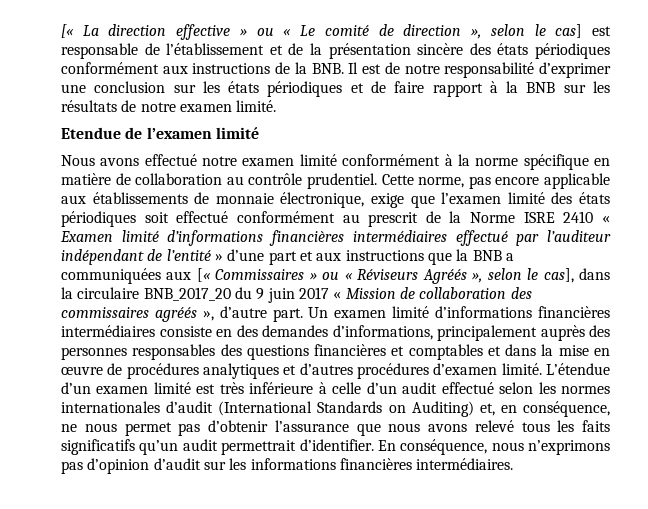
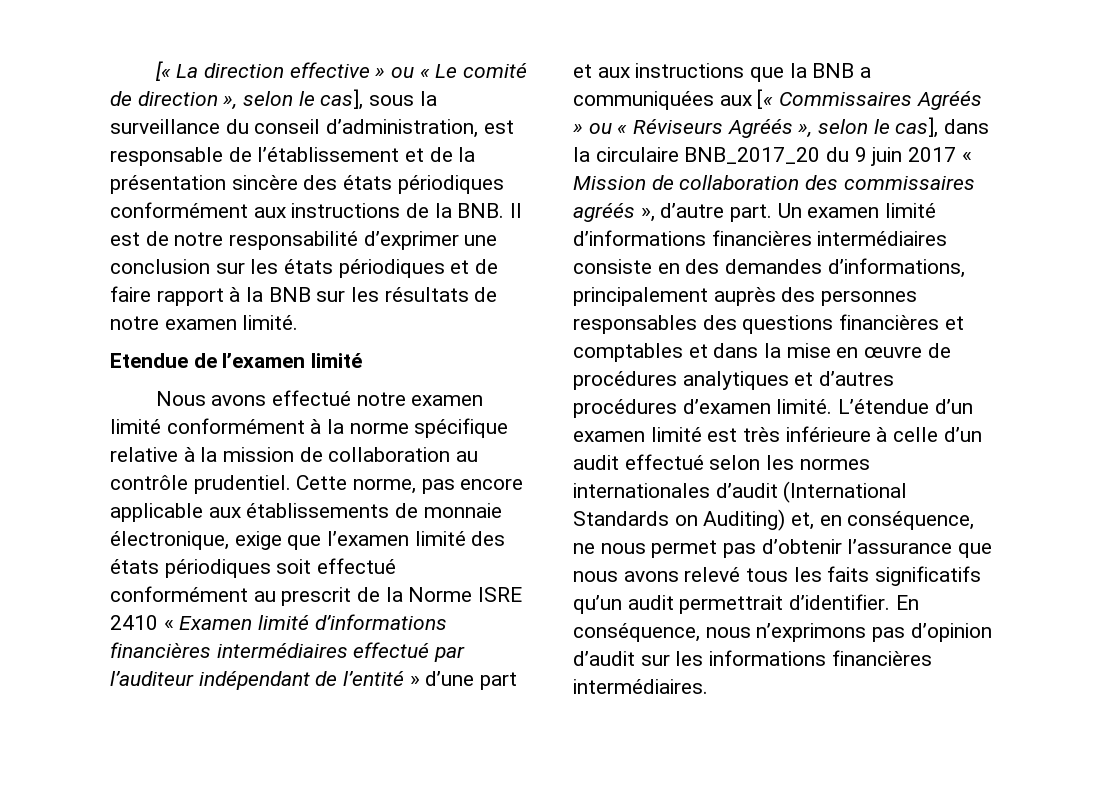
- [« La direction effective » ou « Le comité de direction », selon le cas] est responsable de l’établissement et de la présentation sincère des états périodiques conformément aux instructions de la BNB. Il est de notre responsabilité d’exprimer une conclusion sur les états périodiques et de faire rapport à la BNB sur les résultats de notre examen limité.
+ [« La direction effective » ou « Le comité de direction », selon le cas], sous la surveillance du conseil d’administration, est responsable de l’établissement et de la présentation sincère des états périodiques conformément aux instructions de la BNB. Il est de notre responsabilité d’exprimer une conclusion sur les états périodiques et de faire rapport à la BNB sur les résultats de notre examen limité.
- Nous avons effectué notre examen limité conformément à la norme spécifique en matière de collaboration au contrôle prudentiel.
+ Nous avons effectué notre examen limité conformément à la norme spécifique relative à la mission de collaboration au contrôle prudentiel.
- Cette norme, pas encore applicable aux établissements de monnaie électronique, exige que l’examen limité des états périodiques soit effectué conformément au prescrit de la Norme ISRE 2410 « Examen limité d’informations financières intermédiaires effectué par l’auditeur indépendant de l’entité » d’une part et aux instructions que la BNB a communiquées aux [« Commissaires » ou « Réviseurs Agréés », selon le cas], dans la circulaire BNB_2017_20 du 9 juin 2017 « Mission de collaboration des commissaires agréés », d’autre part.
+ Cette norme, pas encore applicable aux établissements de monnaie électronique, exige que l’examen limité des états périodiques soit effectué conformément au prescrit de la Norme ISRE 2410 « Examen limité d’informations financières intermédiaires effectué par l’auditeur indépendant de l’entité » d’une part et aux instructions que la BNB a communiquées aux [« Commissaires Agréés » ou « Réviseurs Agréés », selon le cas], dans la circulaire BNB_2017_20 du 9 juin 2017 « Mission de collaboration des commissaires agréés », d’autre part.

